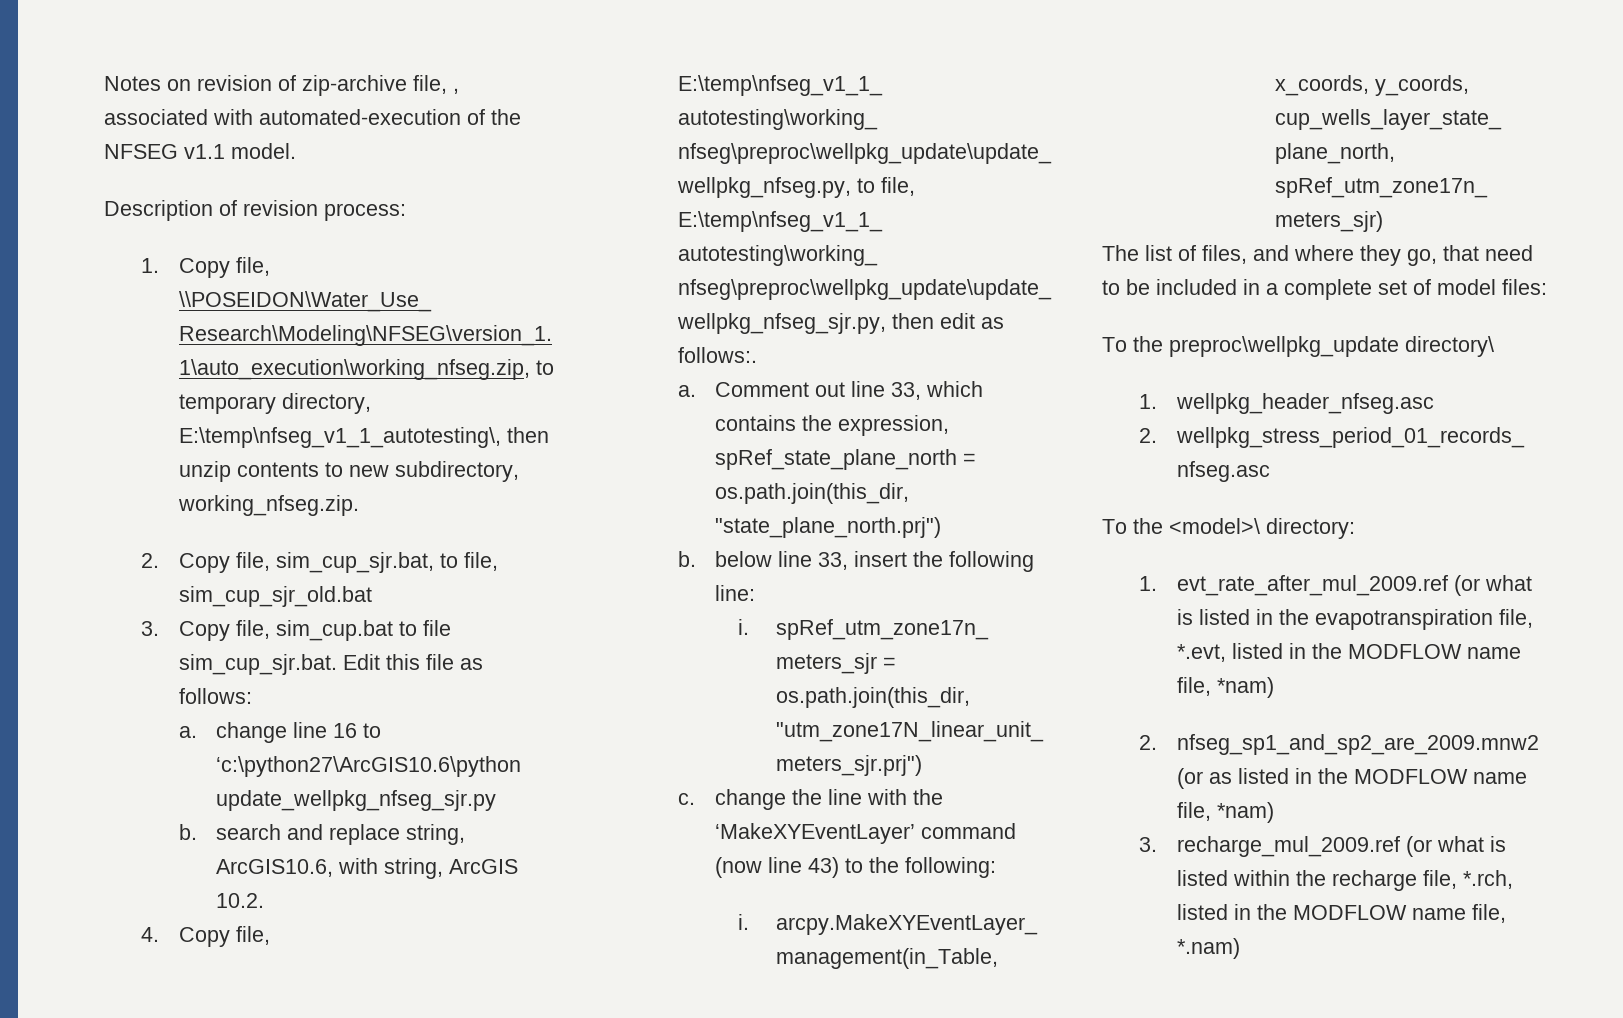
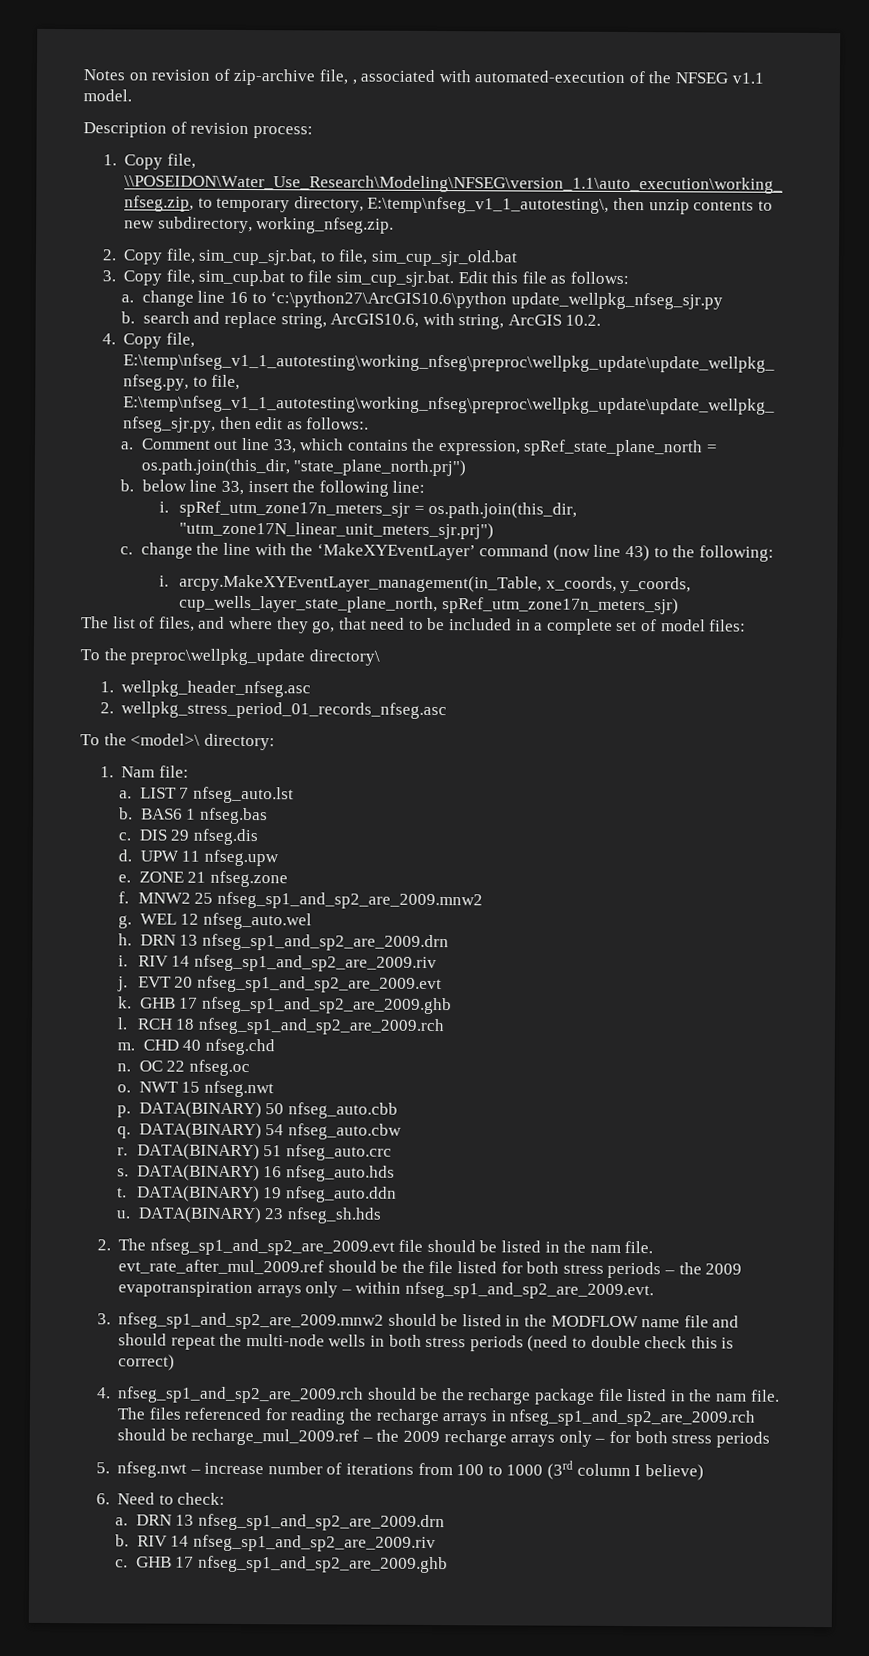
- 1. evt_rate_after_mul_2009.ref (or what is listed in the evapotranspiration file, *.evt, listed in the MODFLOW name file, *nam)
- 2. nfseg_sp1_and_sp2_are_2009.mnw2 (or as listed in the MODFLOW name file, *nam)
- 3. recharge_mul_2009.ref (or what is listed within the recharge file, *.rch, listed in the MODFLOW name file, *.nam)
+ 1. Nam file:
+ a. LIST 7 nfseg_auto.lst
+ b. BAS6 1 nfseg.bas
+ c. DIS 29 nfseg.dis
+ d. UPW 11 nfseg.upw
+ e. ZONE 21 nfseg.zone
+ f. MNW2 25 nfseg_sp1_and_sp2_are_2009.mnw2
+ g. WEL 12 nfseg_auto.wel
+ h. DRN 13 nfseg_sp1_and_sp2_are_2009.drn
+ i. RIV 14 nfseg_sp1_and_sp2_are_2009.riv
+ j. EVT 20 nfseg_sp1_and_sp2_are_2009.evt
+ k. GHB 17 nfseg_sp1_and_sp2_are_2009.ghb
+ l. RCH 18 nfseg_sp1_and_sp2_are_2009.rch
+ m. CHD 40 nfseg.chd
+ n. OC 22 nfseg.oc
+ o. NWT 15 nfseg.nwt
+ p. DATA(BINARY) 50 nfseg_auto.cbb
+ q. DATA(BINARY) 54 nfseg_auto.cbw
+ r. DATA(BINARY) 51 nfseg_auto.crc
+ s. DATA(BINARY) 16 nfseg_auto.hds
+ t. DATA(BINARY) 19 nfseg_auto.ddn
+ u. DATA(BINARY) 23 nfseg_sh.hds
+ 2. The nfseg_sp1_and_sp2_are_2009.evt file should be listed in the nam file. evt_rate_after_mul_2009.ref should be the file listed for both stress periods – the 2009 evapotranspiration arrays only – within nfseg_sp1_and_sp2_are_2009.evt.
+ 3. nfseg_sp1_and_sp2_are_2009.mnw2 should be listed in the MODFLOW name file and should repeat the multi-node wells in both stress periods (need to double check this is correct)
+ 4. nfseg_sp1_and_sp2_are_2009.rch should be the recharge package file listed in the nam file. The files referenced for reading the recharge arrays in nfseg_sp1_and_sp2_are_2009.rch should be recharge_mul_2009.ref – the 2009 recharge arrays only – for both stress periods
+ 5. nfseg.nwt – increase number of iterations from 100 to 1000 (3rd column I believe)
+ 6. Need to check:
+ a. DRN 13 nfseg_sp1_and_sp2_are_2009.drn
+ b. RIV 14 nfseg_sp1_and_sp2_are_2009.riv
+ c. GHB 17 nfseg_sp1_and_sp2_are_2009.ghb

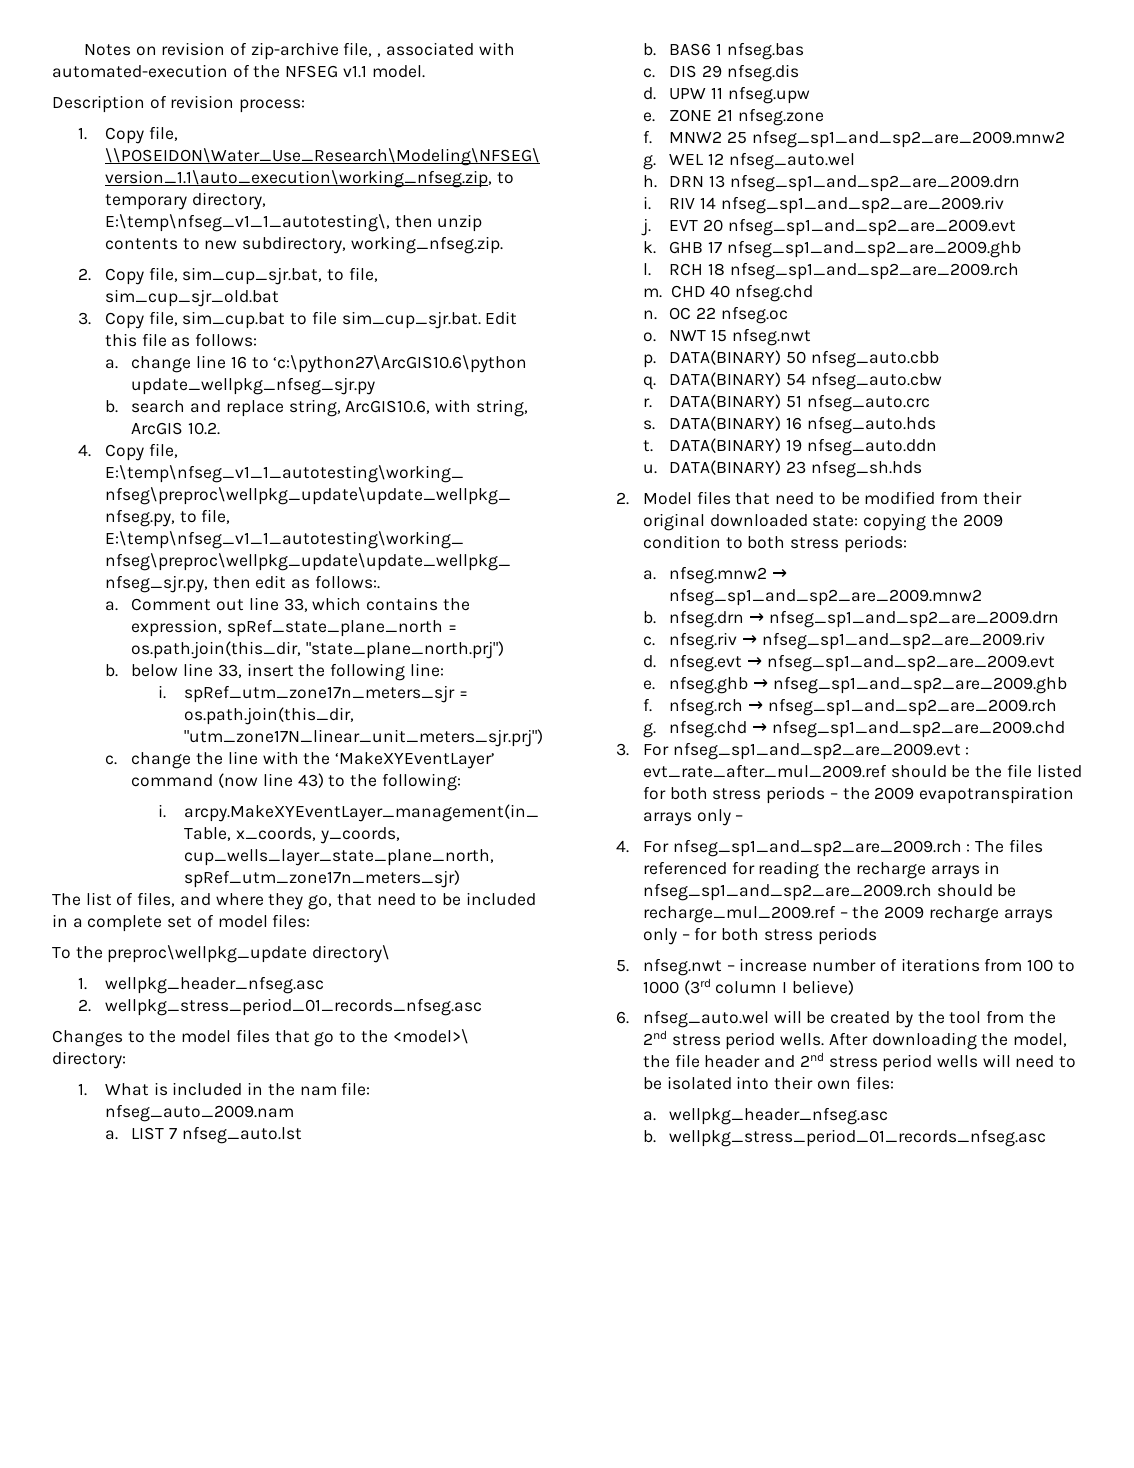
- To the <model>\ directory:
- 1. Nam file:
+ Changes to the model files that go to the <model>\ directory:
+ 1. What is included in the nam file: nfseg_auto_2009.nam
- 2. The nfseg_sp1_and_sp2_are_2009.evt file should be listed in the nam file. evt_rate_after_mul_2009.ref should be the file listed for both stress periods – the 2009 evapotranspiration arrays only – within nfseg_sp1_and_sp2_are_2009.evt.
- 3. nfseg_sp1_and_sp2_are_2009.mnw2 should be listed in the MODFLOW name file and should repeat the multi-node wells in both stress periods (need to double check this is correct)
- 4. nfseg_sp1_and_sp2_are_2009.rch should be the recharge package file listed in the nam file. The files referenced for reading the recharge arrays in nfseg_sp1_and_sp2_are_2009.rch should be recharge_mul_2009.ref – the 2009 recharge arrays only – for both stress periods
+ 2. Model files that need to be modified from their original downloaded state: copying the 2009 condition to both stress periods:
+ a. nfseg.mnw2 → nfseg_sp1_and_sp2_are_2009.mnw2
+ b. nfseg.drn → nfseg_sp1_and_sp2_are_2009.drn
+ c. nfseg.riv → nfseg_sp1_and_sp2_are_2009.riv
+ d. nfseg.evt → nfseg_sp1_and_sp2_are_2009.evt
+ e. nfseg.ghb → nfseg_sp1_and_sp2_are_2009.ghb
+ f. nfseg.rch → nfseg_sp1_and_sp2_are_2009.rch
+ g. nfseg.chd → nfseg_sp1_and_sp2_are_2009.chd
+ 3. For nfseg_sp1_and_sp2_are_2009.evt : evt_rate_after_mul_2009.ref should be the file listed for both stress periods – the 2009 evapotranspiration arrays only –
+ 4. For nfseg_sp1_and_sp2_are_2009.rch : The files referenced for reading the recharge arrays in nfseg_sp1_and_sp2_are_2009.rch should be recharge_mul_2009.ref – the 2009 recharge arrays only – for both stress periods
- 6. Need to check:
- a. DRN 13 nfseg_sp1_and_sp2_are_2009.drn
- b. RIV 14 nfseg_sp1_and_sp2_are_2009.riv
- c. GHB 17 nfseg_sp1_and_sp2_are_2009.ghb
+ 6. nfseg_auto.wel will be created by the tool from the 2nd stress period wells. After downloading the model, the file header and 2nd stress period wells will need to be isolated into their own files:
+ a. wellpkg_header_nfseg.asc
+ b. wellpkg_stress_period_01_records_nfseg.asc

